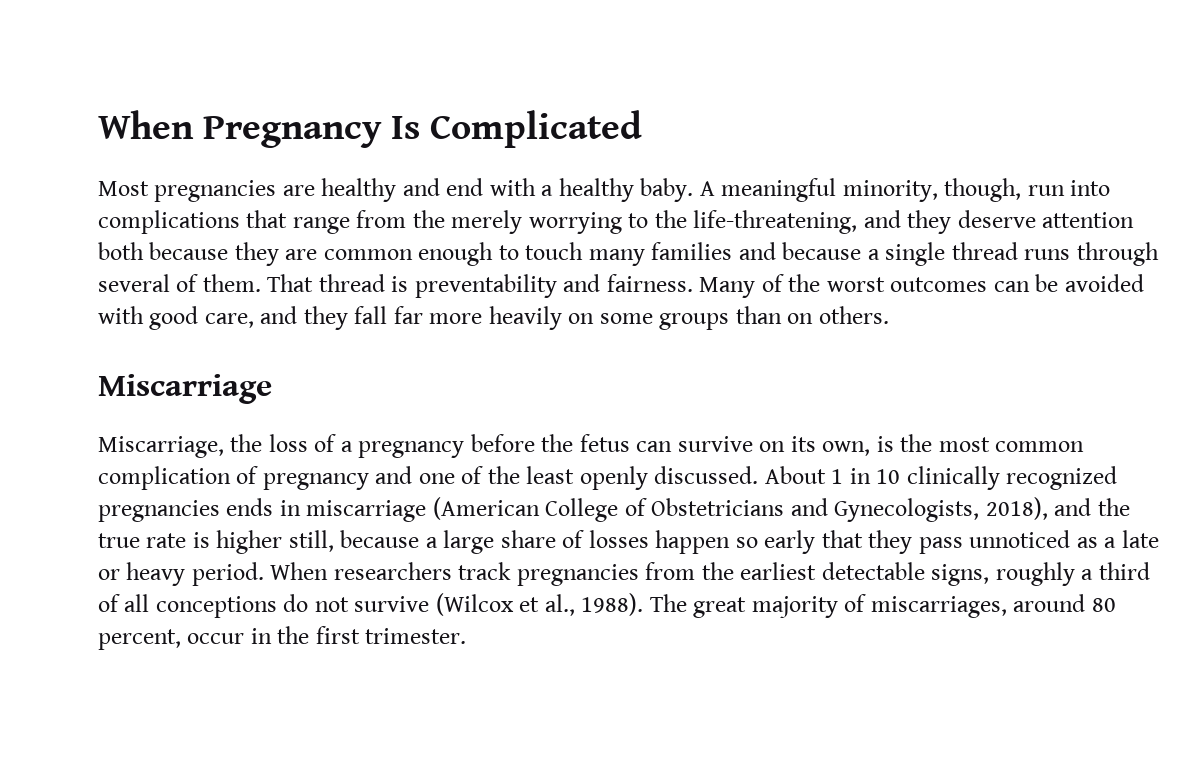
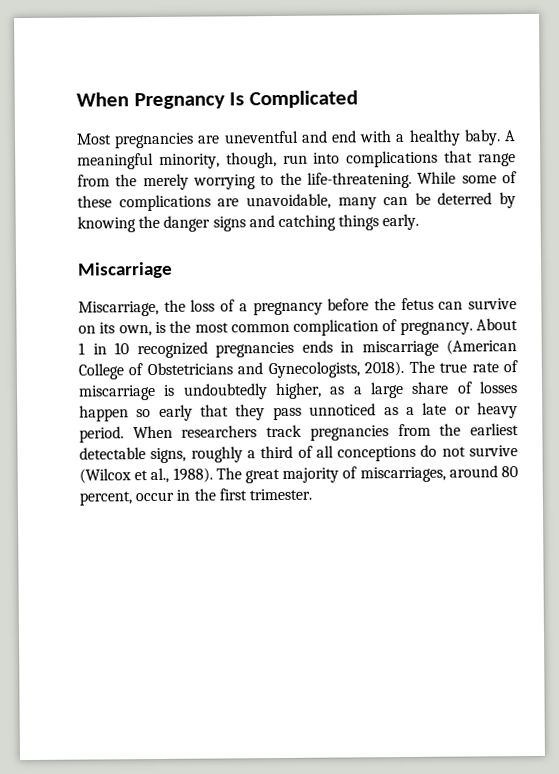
- Most pregnancies are healthy and end with a healthy baby.
+ Most pregnancies are uneventful and end with a healthy baby.
- A meaningful minority, though, run into complications that range from the merely worrying to the life-threatening, and they deserve attention both because they are common enough to touch many families and because a single thread runs through several of them. That thread is preventability and fairness. Many of the worst outcomes can be avoided with good care, and they fall far more heavily on some groups than on others.
+ A meaningful minority, though, run into complications that range from the merely worrying to the life-threatening. While some of these complications are unavoidable, many can be deterred by knowing the danger signs and catching things early.
- Miscarriage, the loss of a pregnancy before the fetus can survive on its own, is the most common complication of pregnancy and one of the least openly discussed.
+ Miscarriage, the loss of a pregnancy before the fetus can survive on its own, is the most common complication of pregnancy.
- About 1 in 10 clinically recognized pregnancies ends in miscarriage (American College of Obstetricians and Gynecologists, 2018), and the true rate is higher still, because a large share of losses happen so early that they pass unnoticed as a late or heavy period.
+ About 1 in 10 recognized pregnancies ends in miscarriage (American College of Obstetricians and Gynecologists, 2018). The true rate of miscarriage is undoubtedly higher, as a large share of losses happen so early that they pass unnoticed as a late or heavy period.

